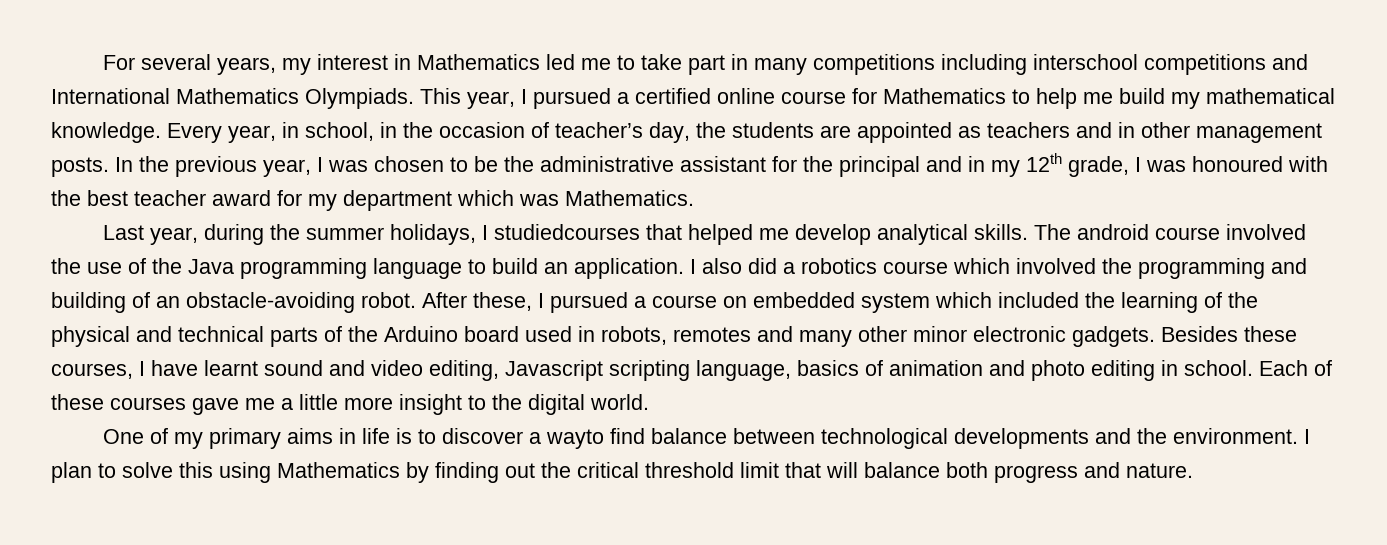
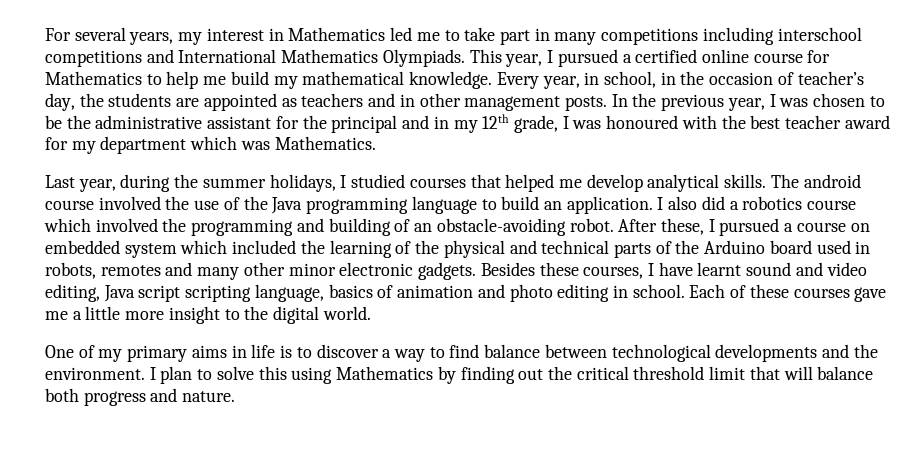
- Last year, during the summer holidays, I studiedcourses that helped me develop analytical skills.
+ Last year, during the summer holidays, I studied courses that helped me develop analytical skills.
- Besides these courses, I have learnt sound and video editing, Javascript scripting language, basics of animation and photo editing in school.
+ Besides these courses, I have learnt sound and video editing, Java script scripting language, basics of animation and photo editing in school.
- One of my primary aims in life is to discover a wayto find balance between technological developments and the environment.
+ One of my primary aims in life is to discover a way to find balance between technological developments and the environment.

